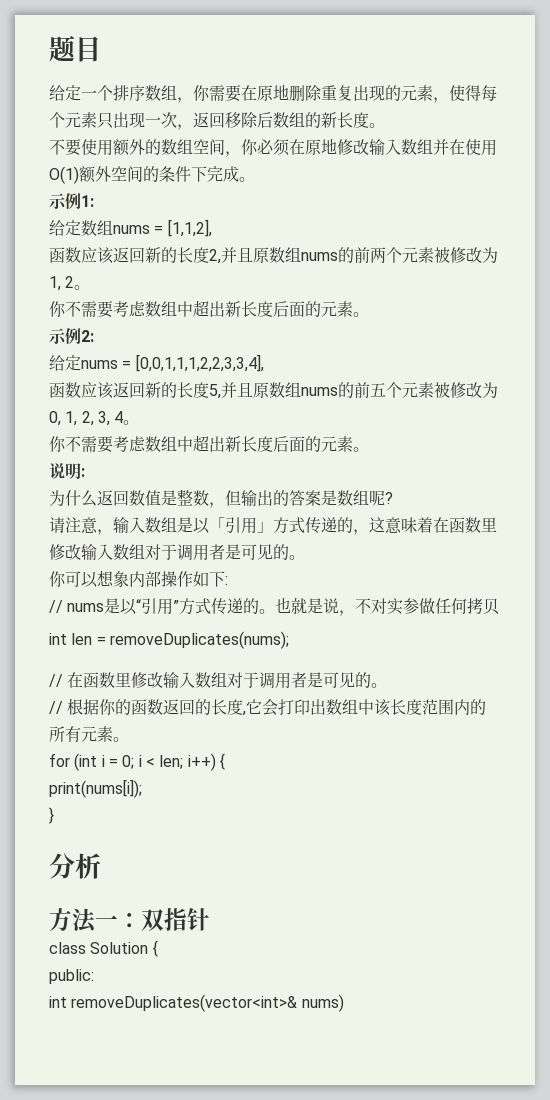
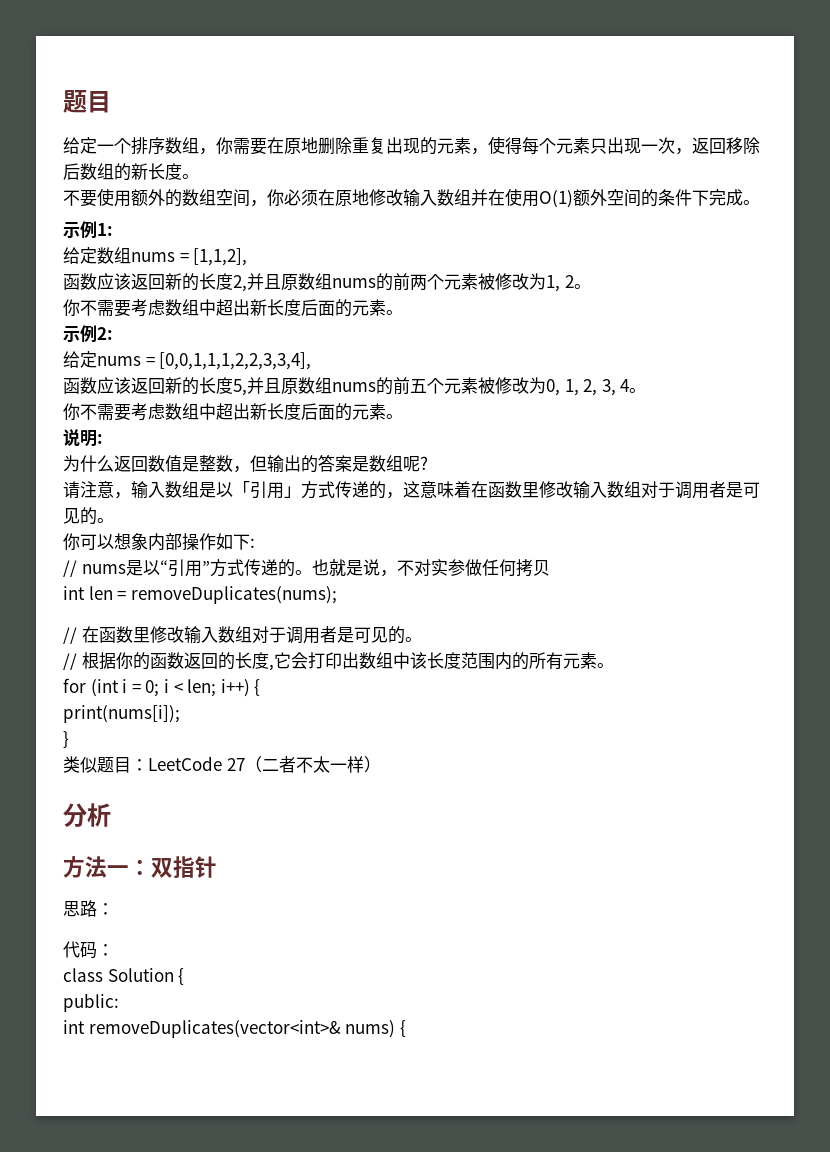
+ 类似题目：LeetCode 27（二者不太一样）
+ 思路：
+ 代码：
- int removeDuplicates(vector<int>& nums)
+ int removeDuplicates(vector<int>& nums) {

